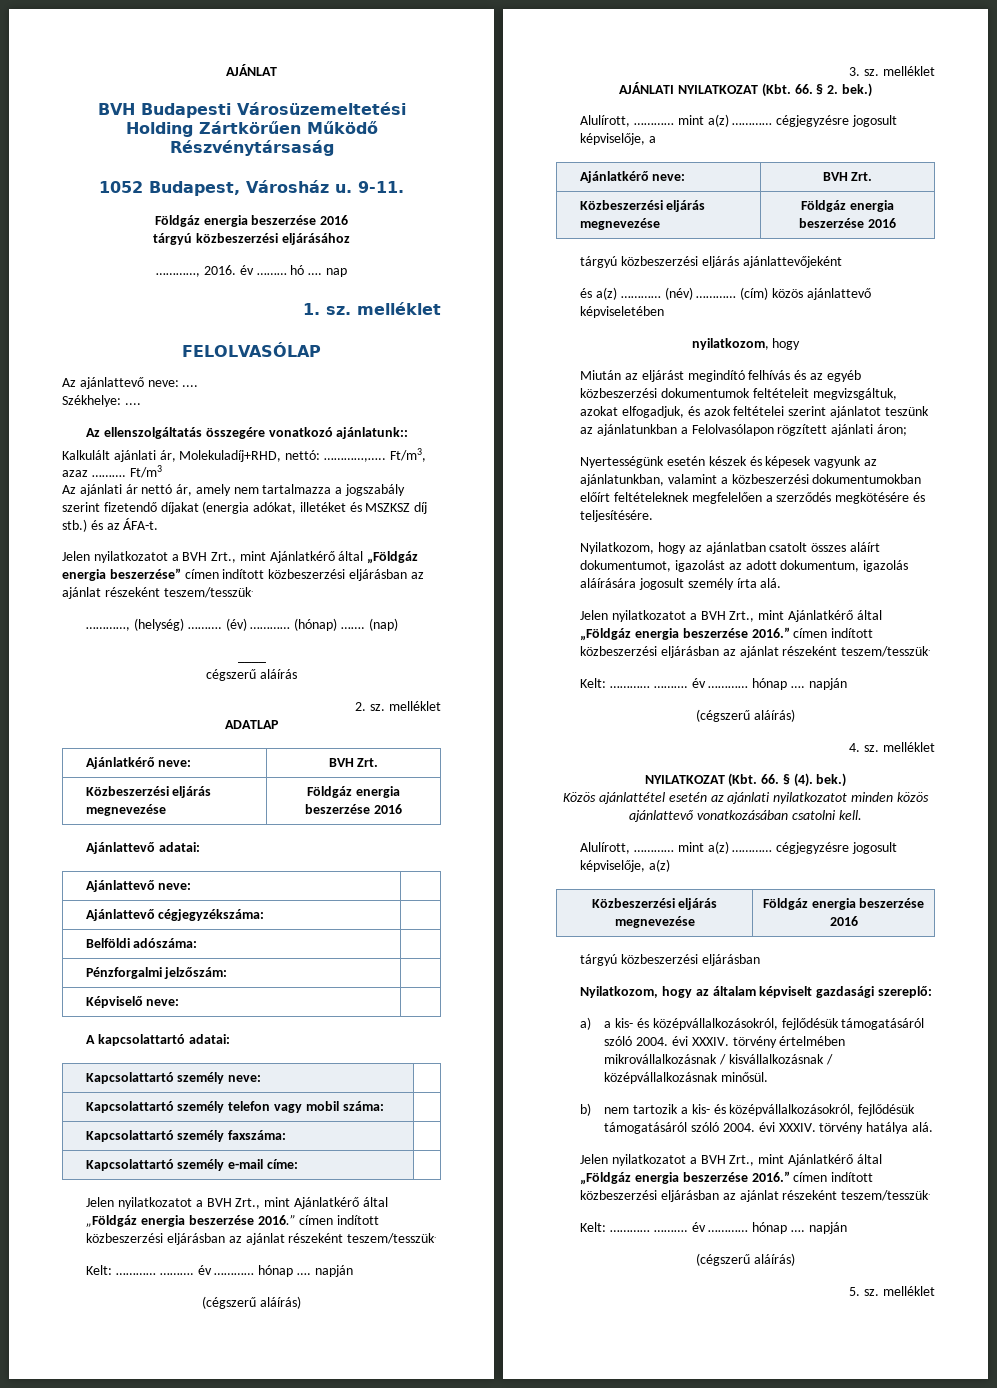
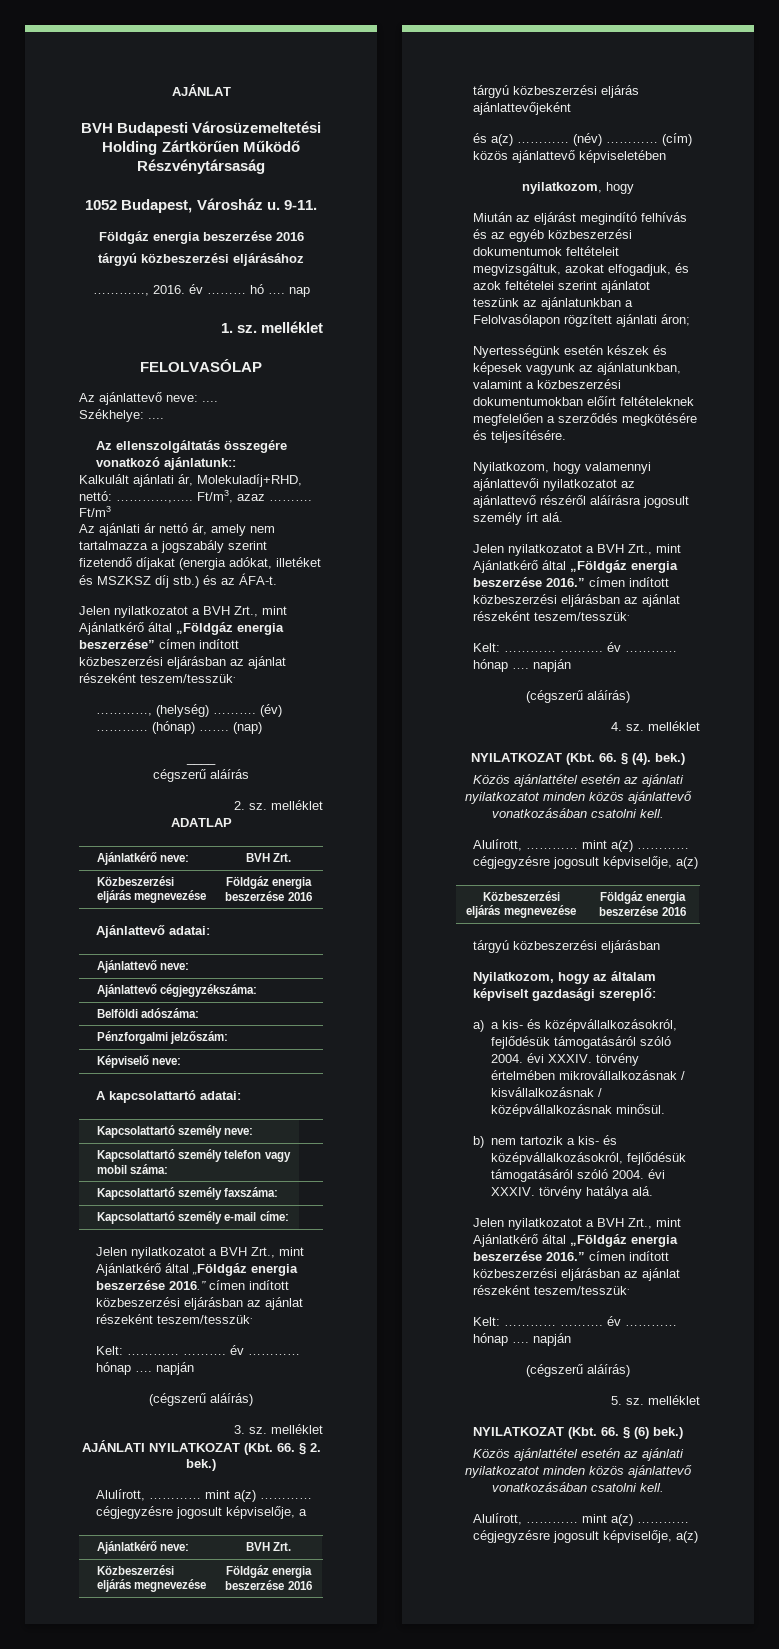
- Nyilatkozom, hogy az ajánlatban csatolt összes aláírt dokumentumot, igazolást az adott dokumentum, igazolás aláírására jogosult személy írta alá.
+ Nyilatkozom, hogy valamennyi ajánlattevői nyilatkozatot az ajánlattevő részéről aláírásra jogosult személy írt alá.
+ NYILATKOZAT (Kbt. 66. § (6) bek.)
+ Közös ajánlattétel esetén az ajánlati nyilatkozatot minden közös ajánlattevő vonatkozásában csatolni kell.
+ Alulírott, ………… mint a(z) ………… cégjegyzésre jogosult képviselője, a(z)

